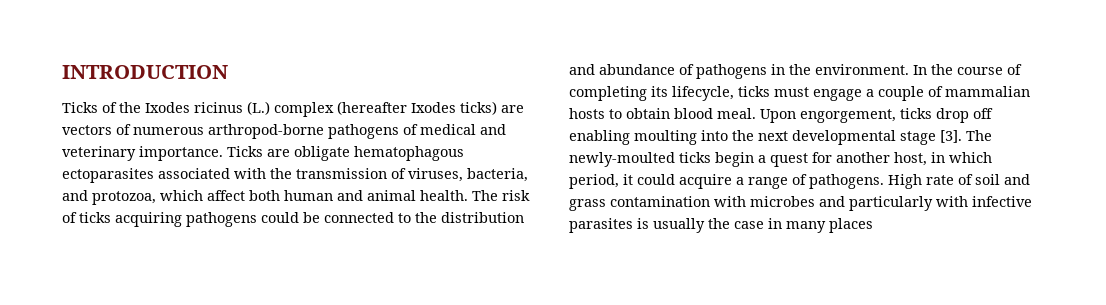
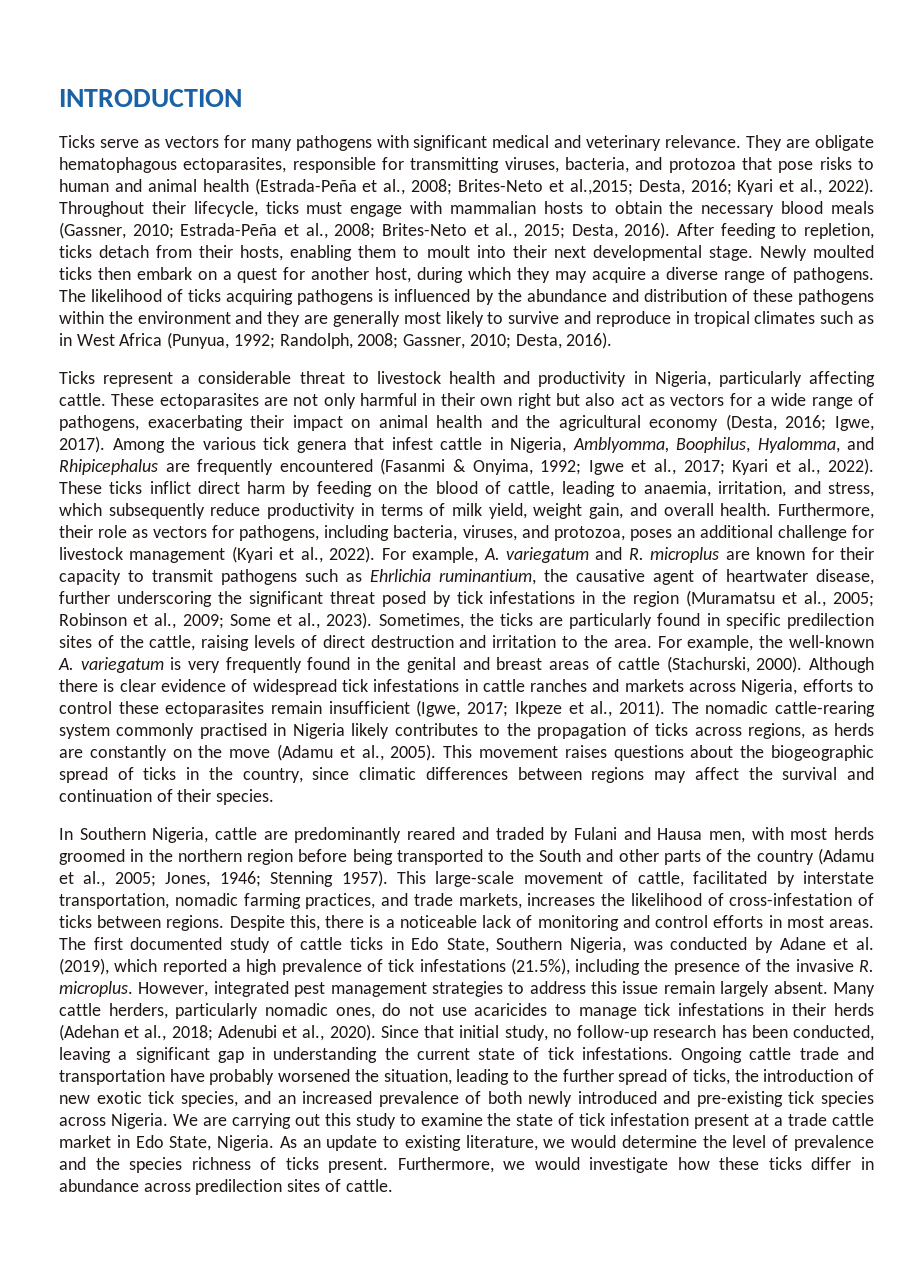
- Ticks of the Ixodes ricinus (L.) complex (hereafter Ixodes ticks) are vectors of numerous arthropod-borne pathogens of medical and veterinary importance. Ticks are obligate hematophagous ectoparasites associated with the transmission of viruses, bacteria, and protozoa, which affect both human and animal health. The risk of ticks acquiring pathogens could be connected to the distribution and abundance of pathogens in the environment. In the course of completing its lifecycle, ticks must engage a couple of mammalian hosts to obtain blood meal. Upon engorgement, ticks drop off enabling moulting into the next developmental stage [3]. The newly-moulted ticks begin a quest for another host, in which period, it could acquire a range of pathogens.
+ Ticks serve as vectors for many pathogens with significant medical and veterinary relevance. They are obligate hematophagous ectoparasites, responsible for transmitting viruses, bacteria, and protozoa that pose risks to human and animal health (Estrada-Peña et al., 2008; Brites-Neto et al.,2015; Desta, 2016; Kyari et al., 2022). Throughout their lifecycle, ticks must engage with mammalian hosts to obtain the necessary blood meals (Gassner, 2010; Estrada-Peña et al., 2008; Brites-Neto et al., 2015; Desta, 2016). After feeding to repletion, ticks detach from their hosts, enabling them to moult into their next developmental stage. Newly moulted ticks then embark on a quest for another host, during which they may acquire a diverse range of pathogens.
- High rate of soil and grass contamination with microbes and particularly with infective parasites is usually the case in many places
+ The likelihood of ticks acquiring pathogens is influenced by the abundance and distribution of these pathogens within the environment and they are generally most likely to survive and reproduce in tropical climates such as in West Africa (Punyua, 1992; Randolph, 2008; Gassner, 2010; Desta, 2016).
+ Ticks represent a considerable threat to livestock health and productivity in Nigeria, particularly affecting cattle. These ectoparasites are not only harmful in their own right but also act as vectors for a wide range of pathogens, exacerbating their impact on animal health and the agricultural economy (Desta, 2016; Igwe, 2017). Among the various tick genera that infest cattle in Nigeria, Amblyomma, Boophilus, Hyalomma, and Rhipicephalus are frequently encountered (Fasanmi & Onyima, 1992; Igwe et al., 2017; Kyari et al., 2022). These ticks inflict direct harm by feeding on the blood of cattle, leading to anaemia, irritation, and stress, which subsequently reduce productivity in terms of milk yield, weight gain, and overall health. Furthermore, their role as vectors for pathogens, including bacteria, viruses, and protozoa, poses an additional challenge for livestock management (Kyari et al., 2022). For example, A. variegatum and R. microplus are known for their capacity to transmit pathogens such as Ehrlichia ruminantium, the causative agent of heartwater disease, further underscoring the significant threat posed by tick infestations in the region (Muramatsu et al., 2005; Robinson et al., 2009; Some et al., 2023). Sometimes, the ticks are particularly found in specific predilection sites of the cattle, raising levels of direct destruction and irritation to the area. For example, the well-known A. variegatum is very frequently found in the genital and breast areas of cattle (Stachurski, 2000). Although there is clear evidence of widespread tick infestations in cattle ranches and markets across Nigeria, efforts to control these ectoparasites remain insufficient (Igwe, 2017; Ikpeze et al., 2011). The nomadic cattle-rearing system commonly practised in Nigeria likely contributes to the propagation of ticks across regions, as herds are constantly on the move (Adamu et al., 2005). This movement raises questions about the biogeographic spread of ticks in the country, since climatic differences between regions may affect the survival and continuation of their species.
+ In Southern Nigeria, cattle are predominantly reared and traded by Fulani and Hausa men, with most herds groomed in the northern region before being transported to the South and other parts of the country (Adamu et al., 2005; Jones, 1946; Stenning 1957). This large-scale movement of cattle, facilitated by interstate transportation, nomadic farming practices, and trade markets, increases the likelihood of cross-infestation of ticks between regions. Despite this, there is a noticeable lack of monitoring and control efforts in most areas. The first documented study of cattle ticks in Edo State, Southern Nigeria, was conducted by Adane et al. (2019), which reported a high prevalence of tick infestations (21.5%), including the presence of the invasive R. microplus. However, integrated pest management strategies to address this issue remain largely absent. Many cattle herders, particularly nomadic ones, do not use acaricides to manage tick infestations in their herds (Adehan et al., 2018; Adenubi et al., 2020). Since that initial study, no follow-up research has been conducted, leaving a significant gap in understanding the current state of tick infestations. Ongoing cattle trade and transportation have probably worsened the situation, leading to the further spread of ticks, the introduction of new exotic tick species, and an increased prevalence of both newly introduced and pre-existing tick species across Nigeria. We are carrying out this study to examine the state of tick infestation present at a trade cattle market in Edo State, Nigeria. As an update to existing literature, we would determine the level of prevalence and the species richness of ticks present. Furthermore, we would investigate how these ticks differ in abundance across predilection sites of cattle.

